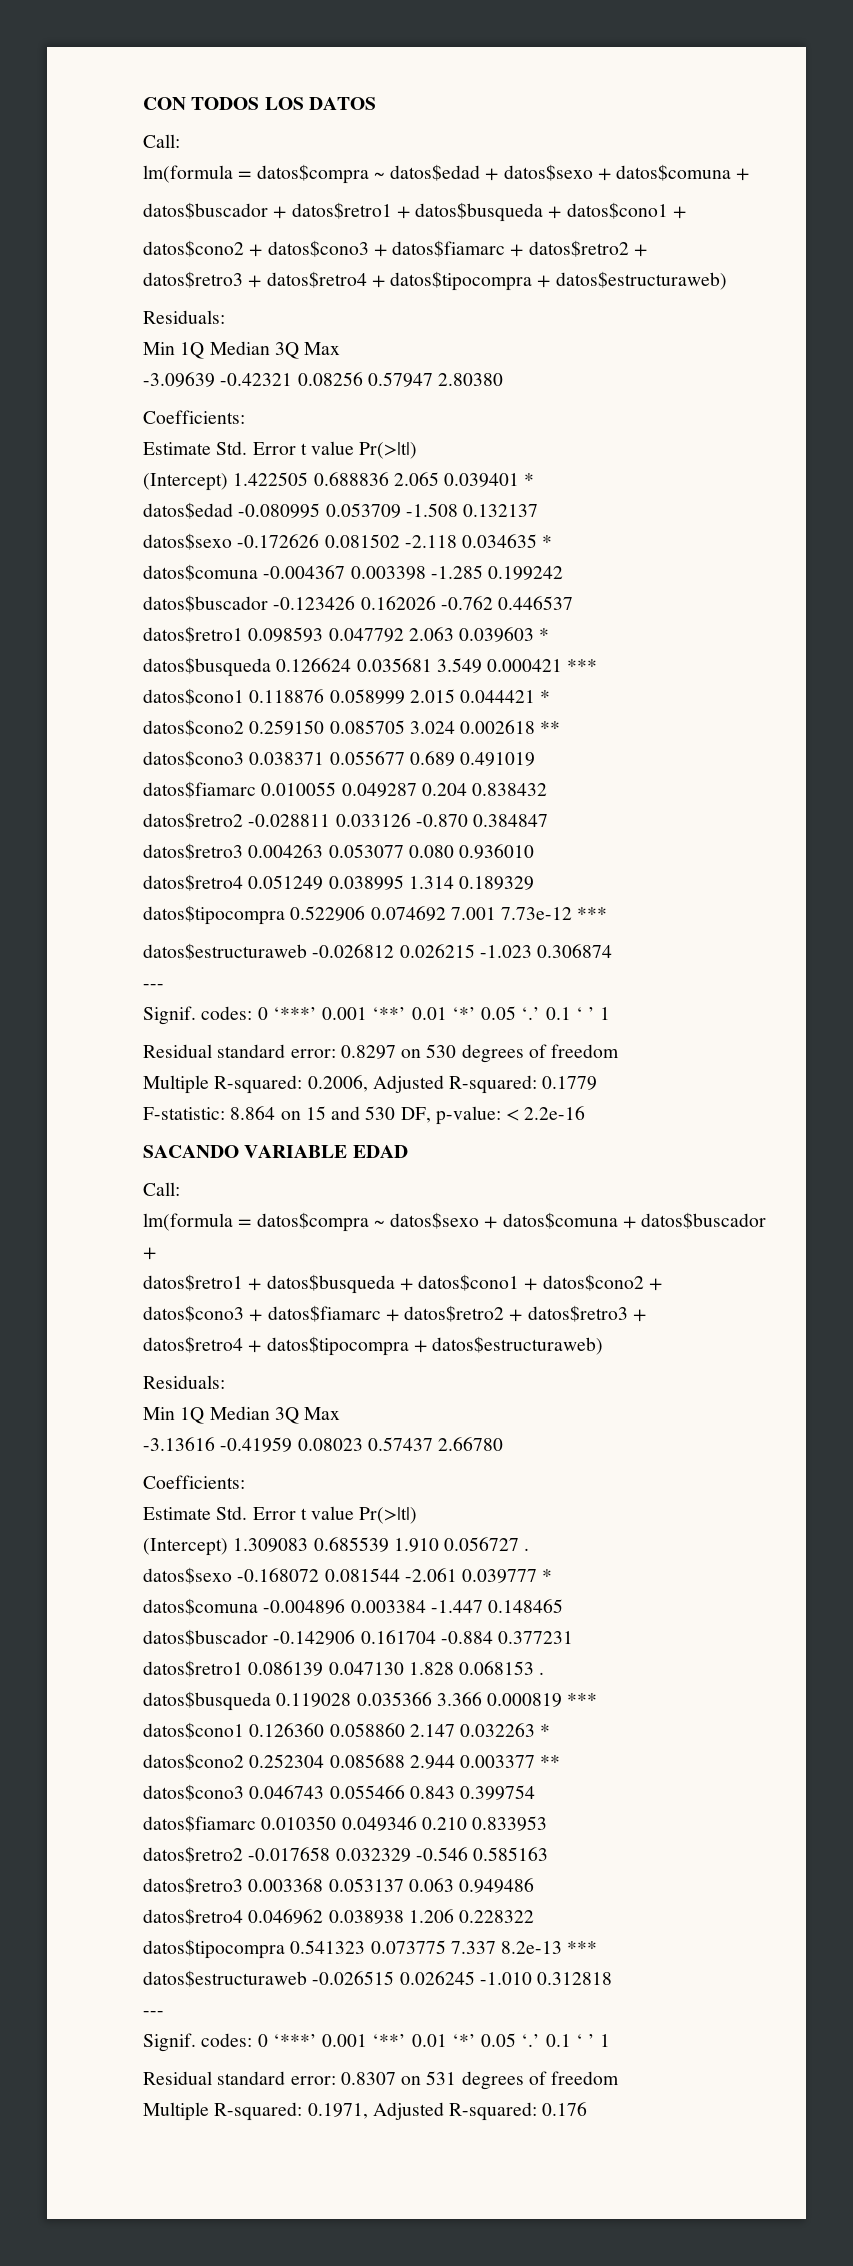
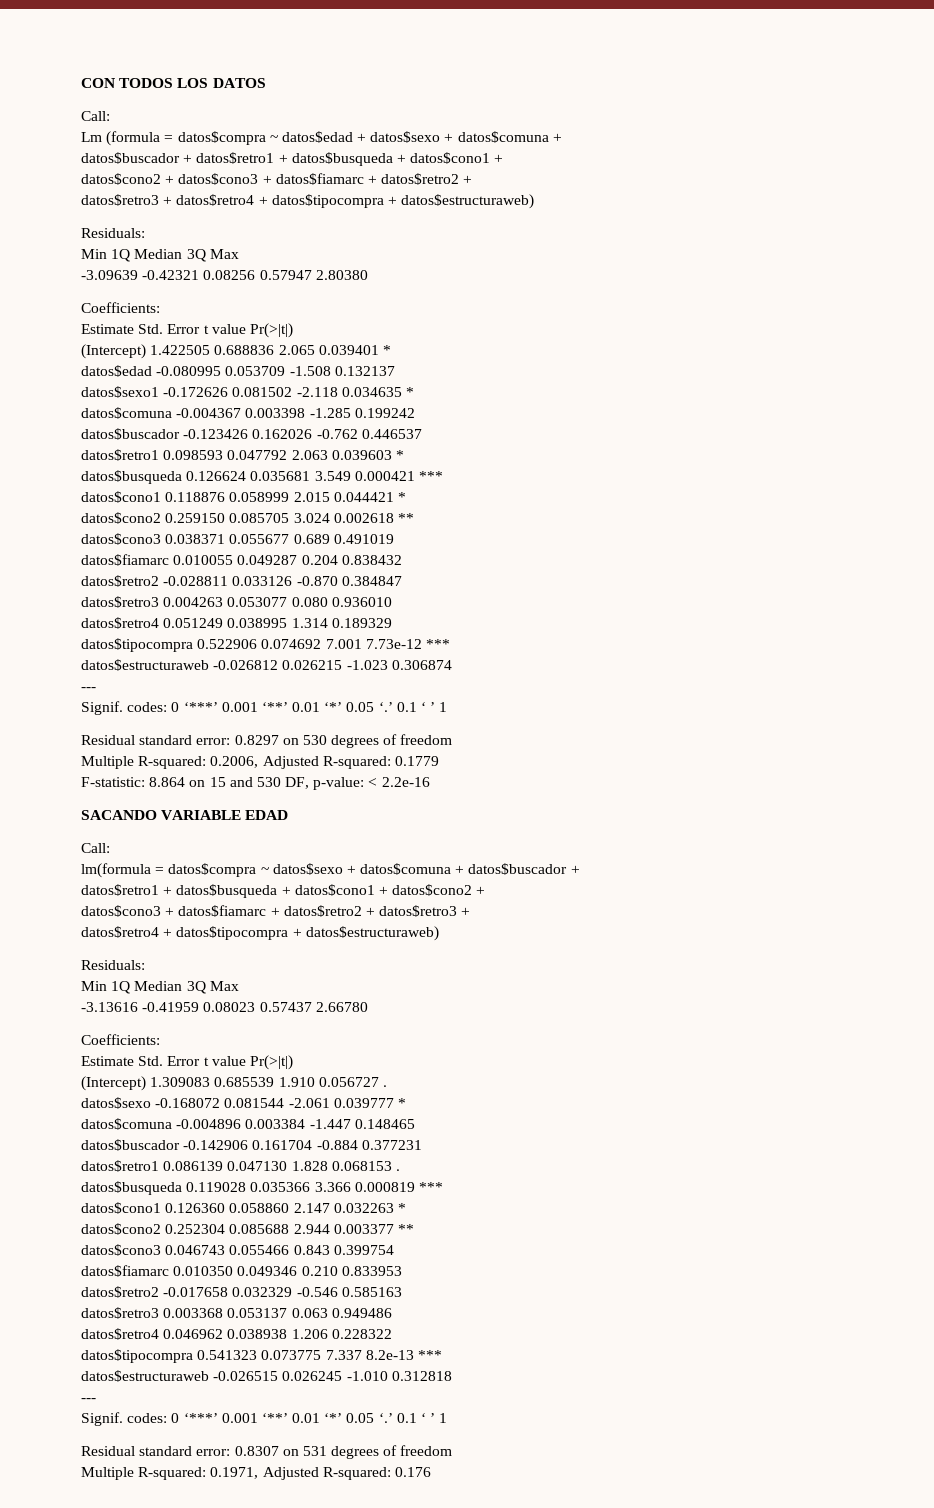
- lm(formula = datos$compra ~ datos$edad + datos$sexo + datos$comuna +
+ Lm (formula = datos$compra ~ datos$edad + datos$sexo + datos$comuna +
- datos$sexo -0.172626 0.081502 -2.118 0.034635 *
+ datos$sexo1 -0.172626 0.081502 -2.118 0.034635 *

